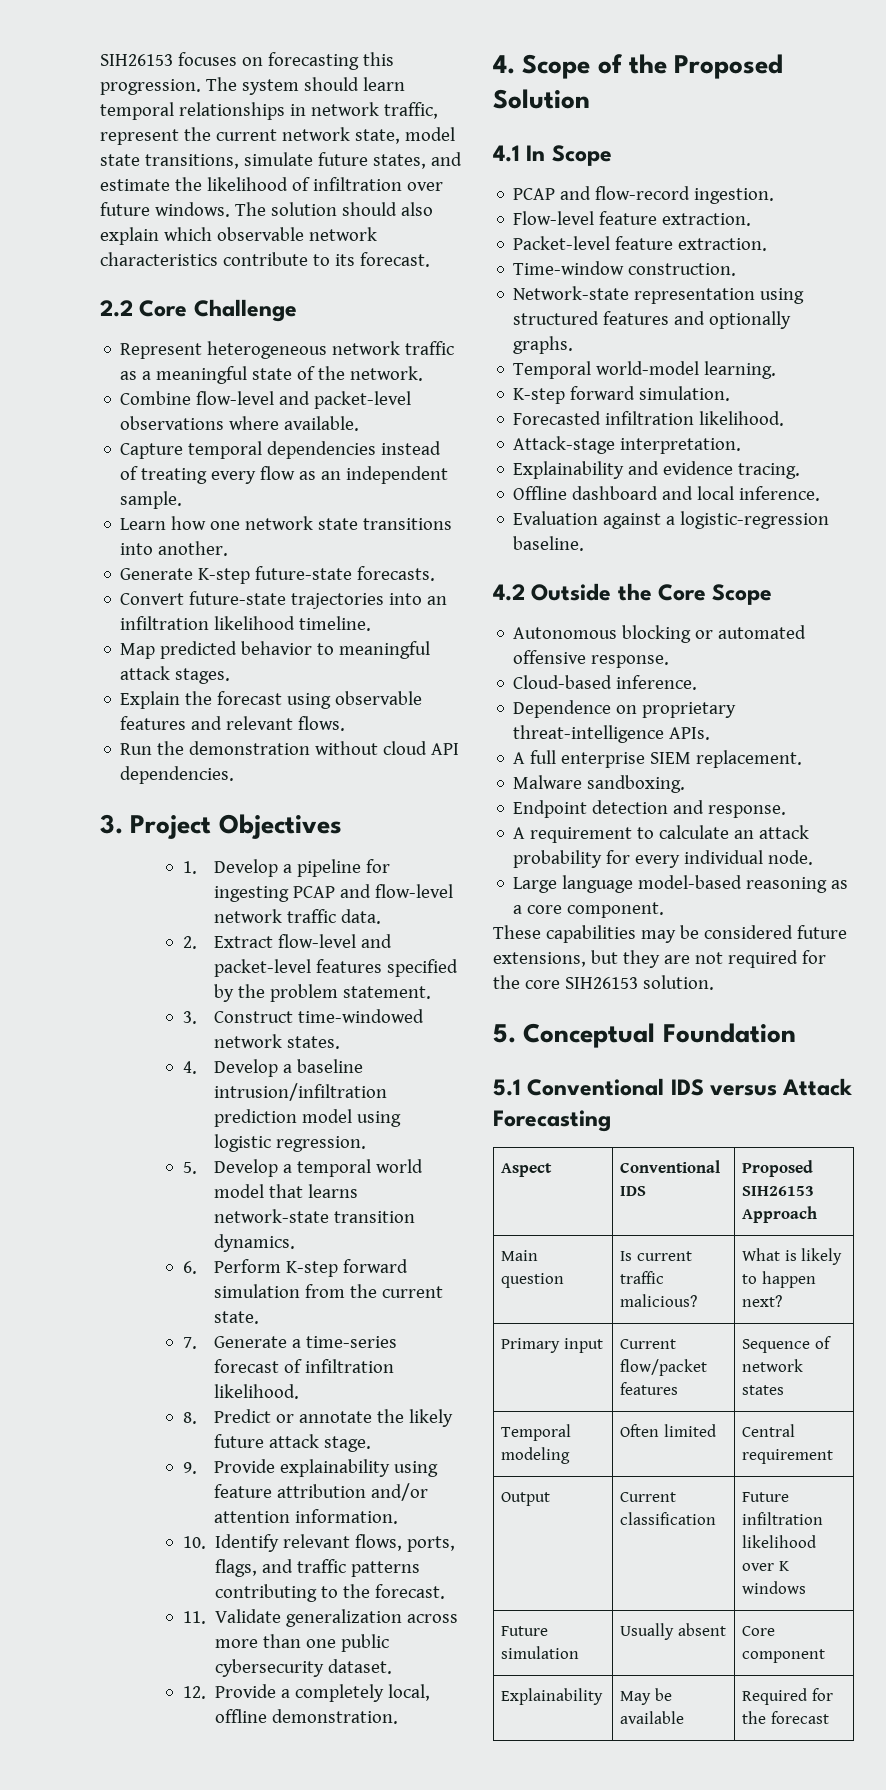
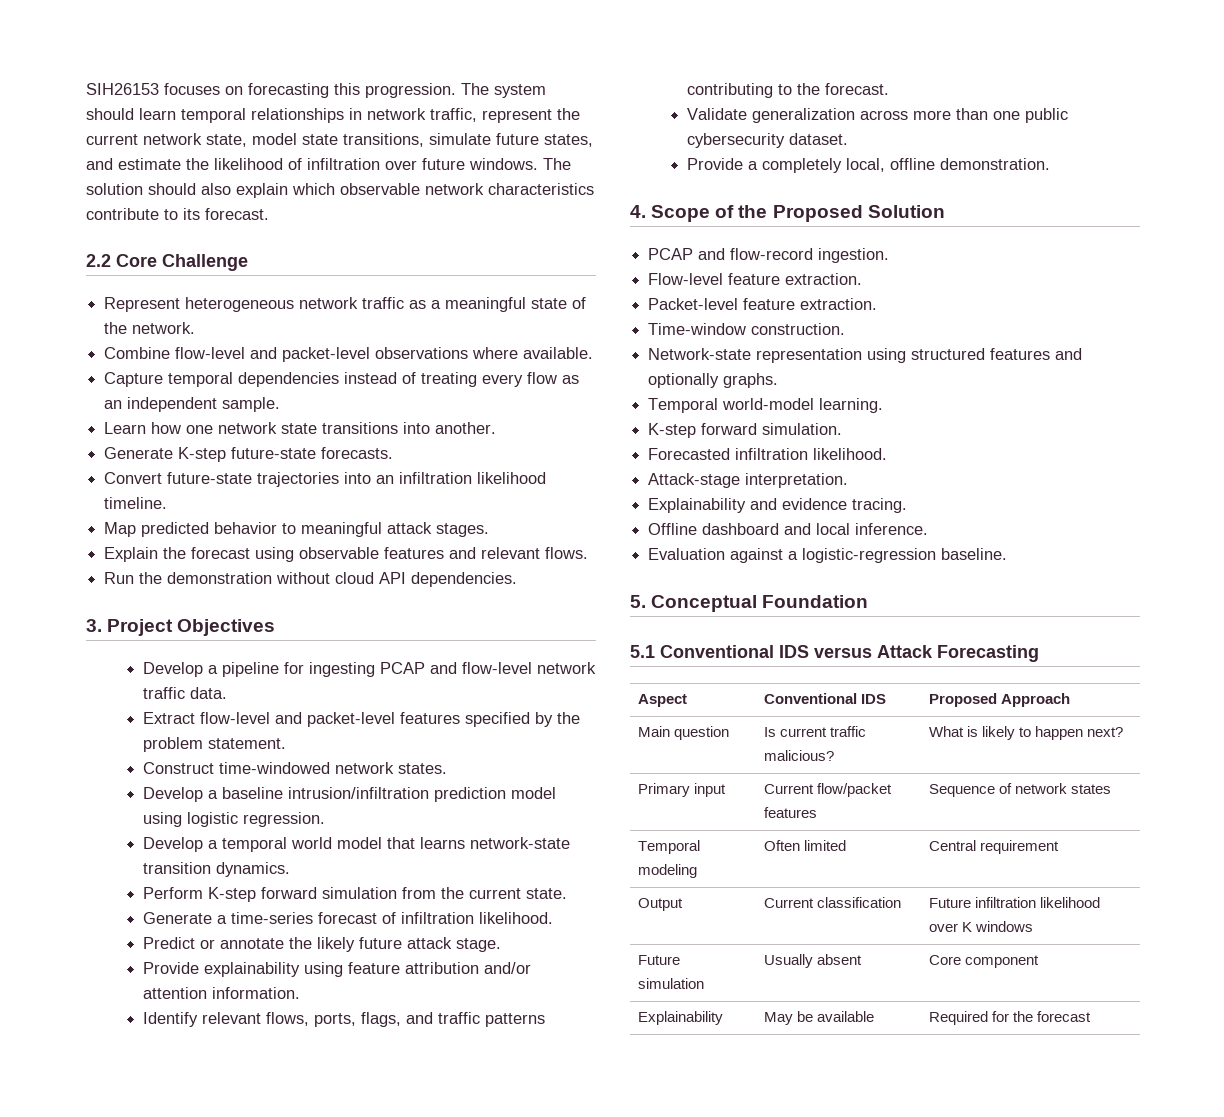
- 1. Develop a pipeline for ingesting PCAP and flow-level network traffic data.
+ Develop a pipeline for ingesting PCAP and flow-level network traffic data.
- 2. Extract flow-level and packet-level features specified by the problem statement.
+ Extract flow-level and packet-level features specified by the problem statement.
- 3. Construct time-windowed network states.
+ Construct time-windowed network states.
- 4. Develop a baseline intrusion/infiltration prediction model using logistic regression.
+ Develop a baseline intrusion/infiltration prediction model using logistic regression.
- 5. Develop a temporal world model that learns network-state transition dynamics.
+ Develop a temporal world model that learns network-state transition dynamics.
- 6. Perform K-step forward simulation from the current state.
+ Perform K-step forward simulation from the current state.
- 7. Generate a time-series forecast of infiltration likelihood.
+ Generate a time-series forecast of infiltration likelihood.
- 8. Predict or annotate the likely future attack stage.
+ Predict or annotate the likely future attack stage.
- 9. Provide explainability using feature attribution and/or attention information.
+ Provide explainability using feature attribution and/or attention information.
- 10. Identify relevant flows, ports, flags, and traffic patterns contributing to the forecast.
+ Identify relevant flows, ports, flags, and traffic patterns contributing to the forecast.
- 11. Validate generalization across more than one public cybersecurity dataset.
+ Validate generalization across more than one public cybersecurity dataset.
- 12. Provide a completely local, offline demonstration.
+ Provide a completely local, offline demonstration.
- 4.1 In Scope
- 4.2 Outside the Core Scope
- Autonomous blocking or automated offensive response.
- Cloud-based inference.
- Dependence on proprietary threat-intelligence APIs.
- A full enterprise SIEM replacement.
- Malware sandboxing.
- Endpoint detection and response.
- A requirement to calculate an attack probability for every individual node.
- Large language model-based reasoning as a core component.
- These capabilities may be considered future extensions, but they are not required for the core SIH26153 solution.
- Aspect | Conventional IDS | Proposed SIH26153 Approach
+ Aspect | Conventional IDS | Proposed Approach

